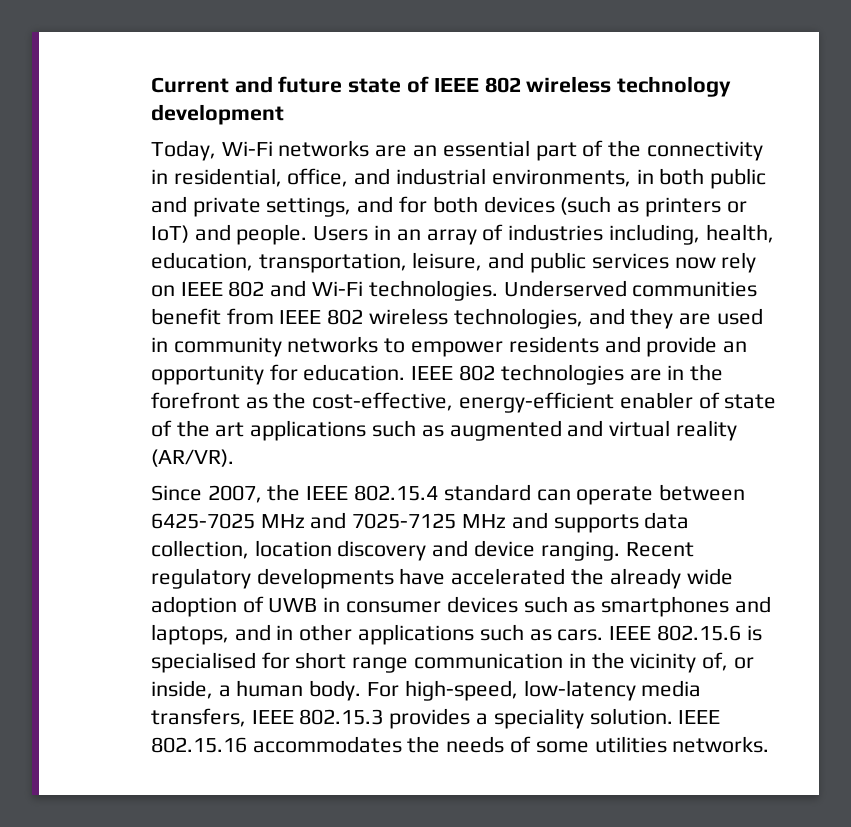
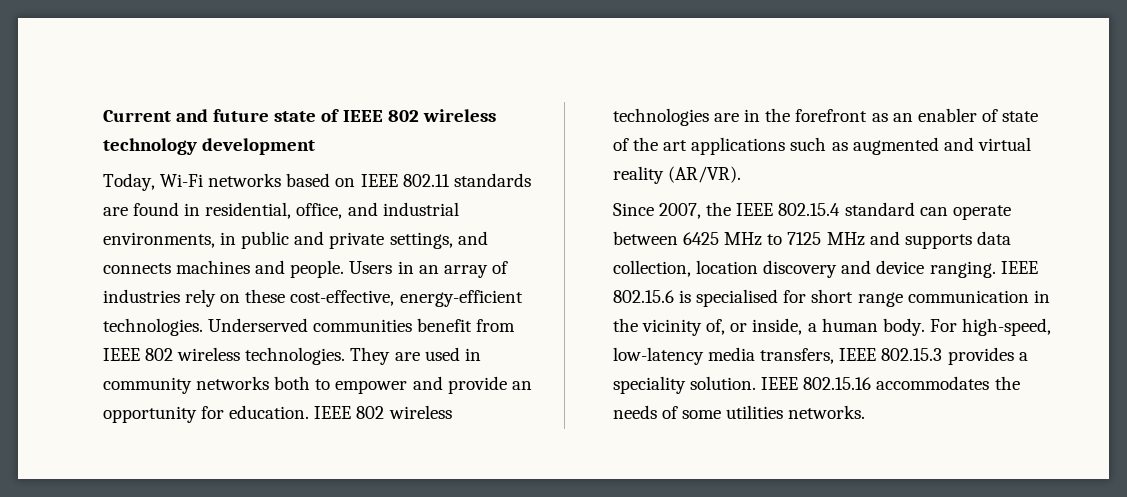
- Today, Wi-Fi networks are an essential part of the connectivity in residential, office, and industrial environments, in both public and private settings, and for both devices (such as printers or IoT) and people.
+ Today, Wi-Fi networks based on IEEE 802.11 standards are found in residential, office, and industrial environments, in public and private settings, and connects machines and people.
- Users in an array of industries including, health, education, transportation, leisure, and public services now rely on IEEE 802 and Wi-Fi technologies.
+ Users in an array of industries rely on these cost-effective, energy-efficient technologies.
- Underserved communities benefit from IEEE 802 wireless technologies, and they are used in community networks to empower residents and provide an opportunity for education.
+ Underserved communities benefit from IEEE 802 wireless technologies. They are used in community networks both to empower and provide an opportunity for education.
- IEEE 802 technologies are in the forefront as the cost-effective, energy-efficient enabler of state of the art applications such as augmented and virtual reality (AR/VR).
+ IEEE 802 wireless technologies are in the forefront as an enabler of state of the art applications such as augmented and virtual reality (AR/VR).
- Since 2007, the IEEE 802.15.4 standard can operate between 6425-7025 MHz and 7025-7125 MHz and supports data collection, location discovery and device ranging.
+ Since 2007, the IEEE 802.15.4 standard can operate between 6425 MHz to 7125 MHz and supports data collection, location discovery and device ranging.
- Recent regulatory developments have accelerated the already wide adoption of UWB in consumer devices such as smartphones and laptops, and in other applications such as cars.

